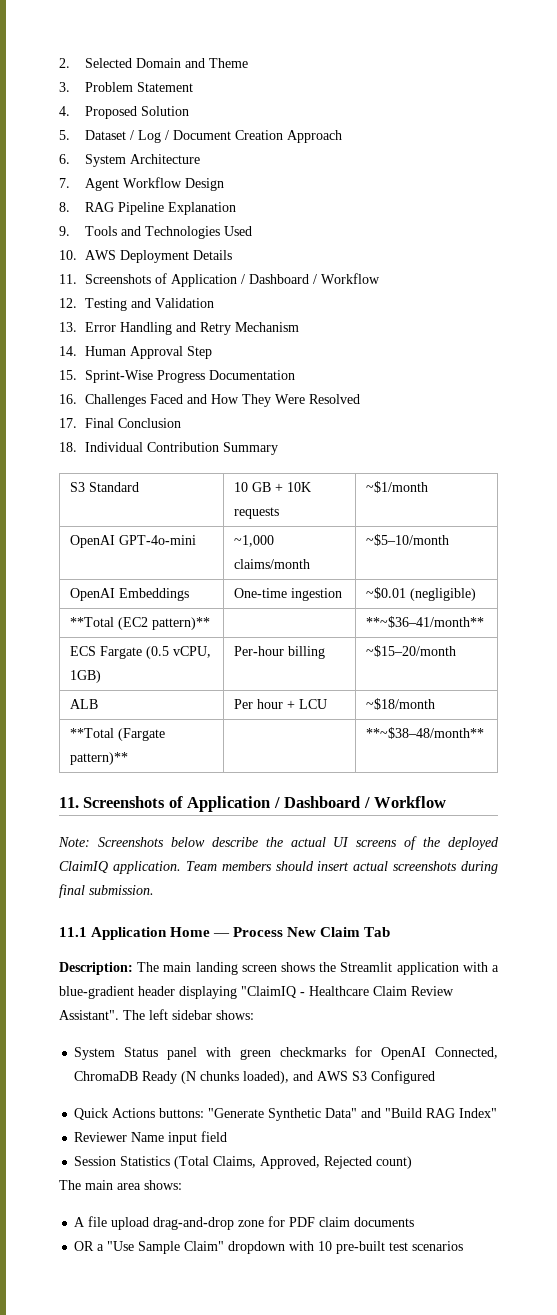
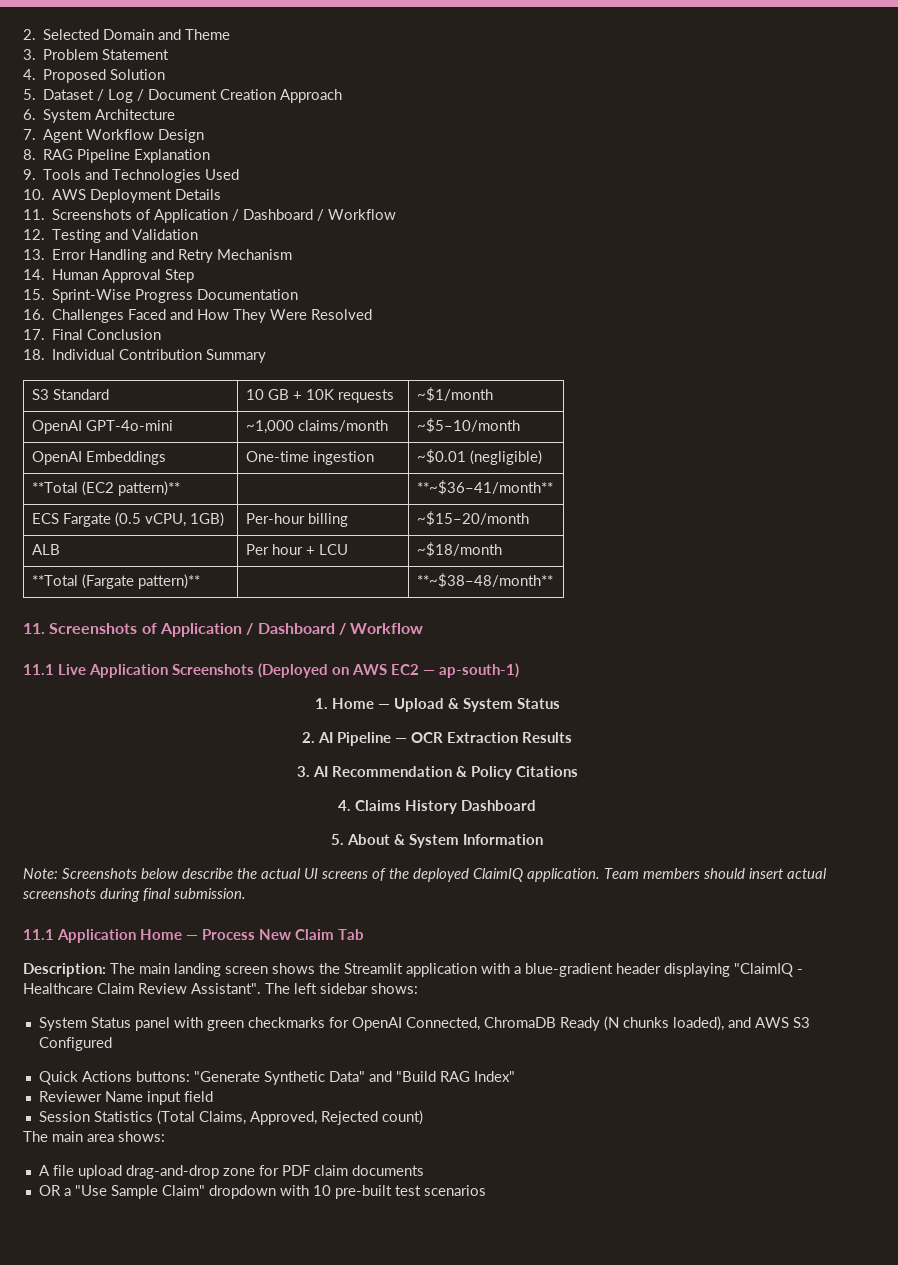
+ 11.1 Live Application Screenshots (Deployed on AWS EC2 — ap-south-1)
+ 1. Home — Upload & System Status
+ 2. AI Pipeline — OCR Extraction Results
+ 3. AI Recommendation & Policy Citations
+ 4. Claims History Dashboard
+ 5. About & System Information

